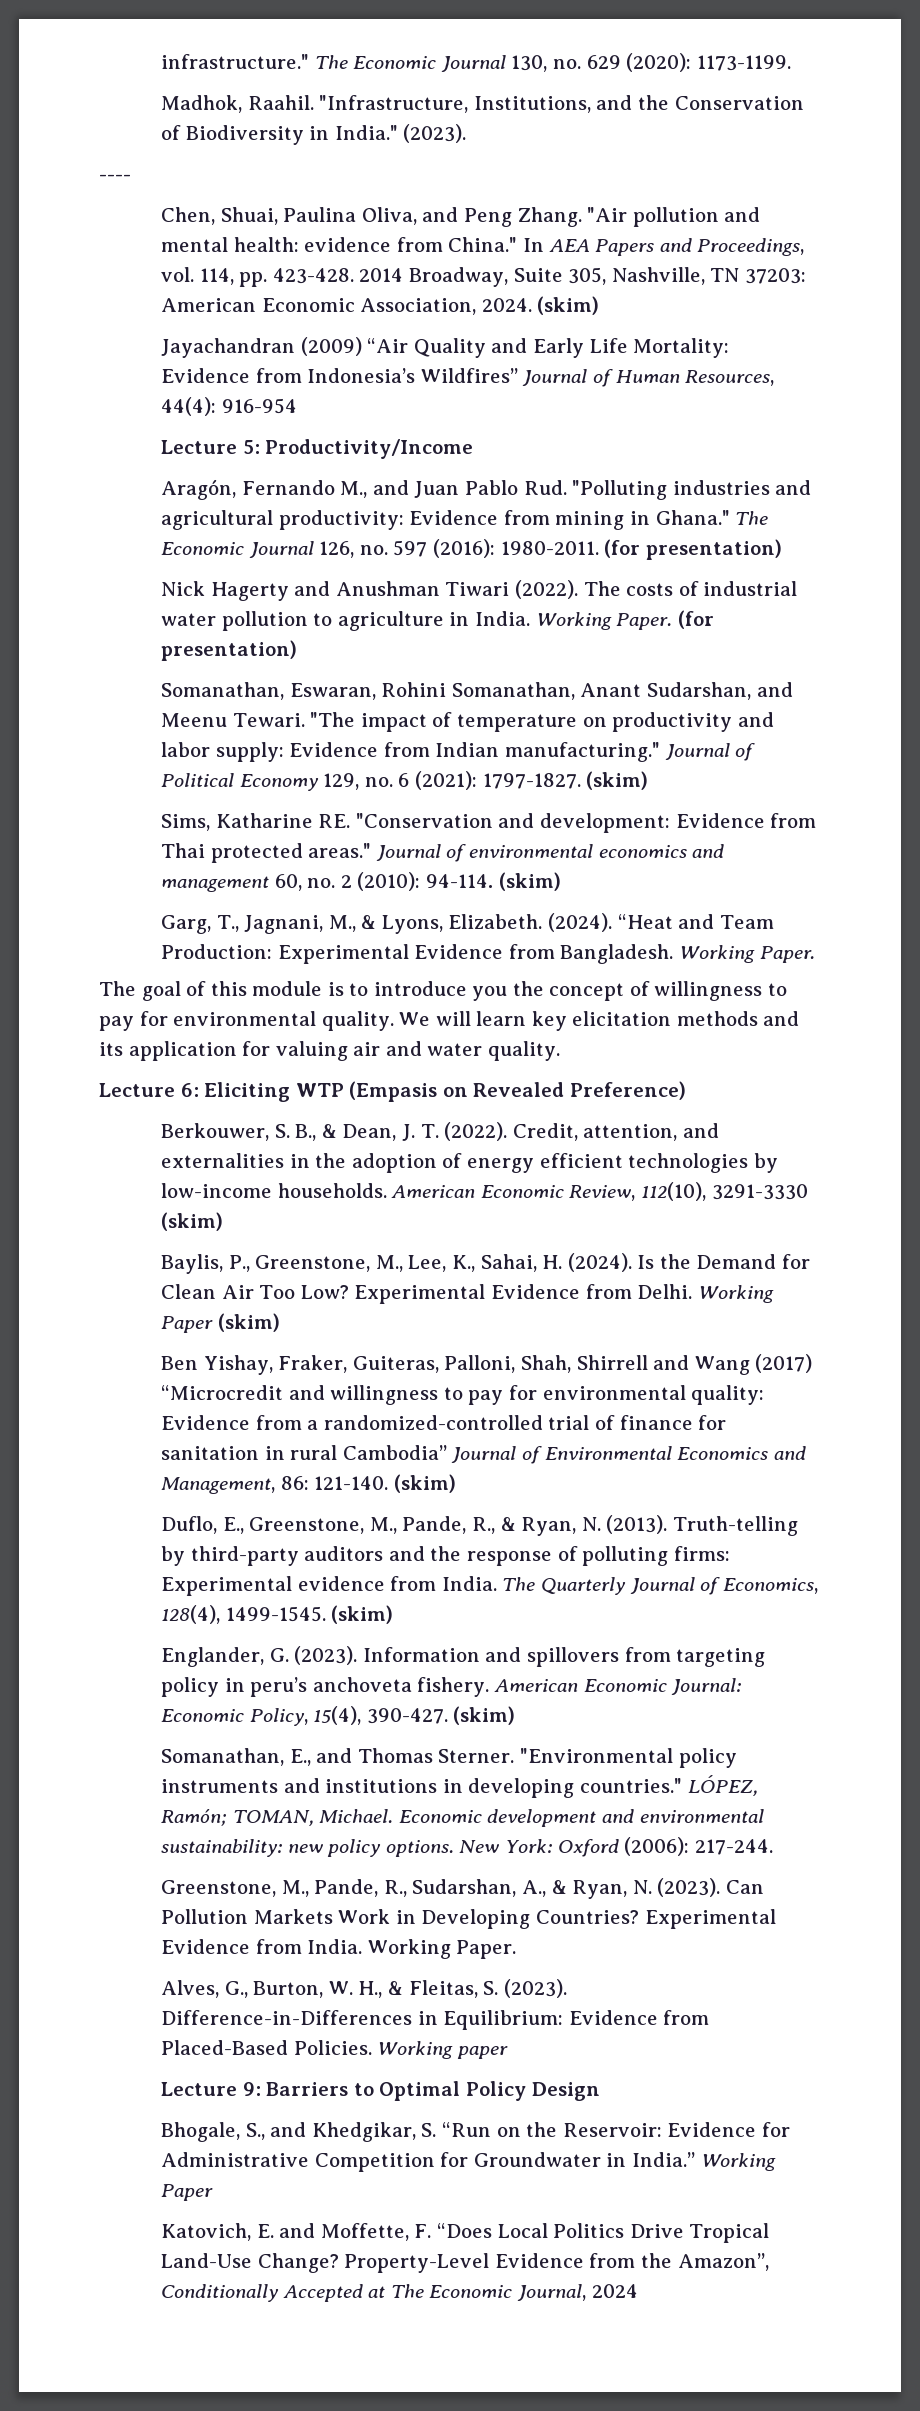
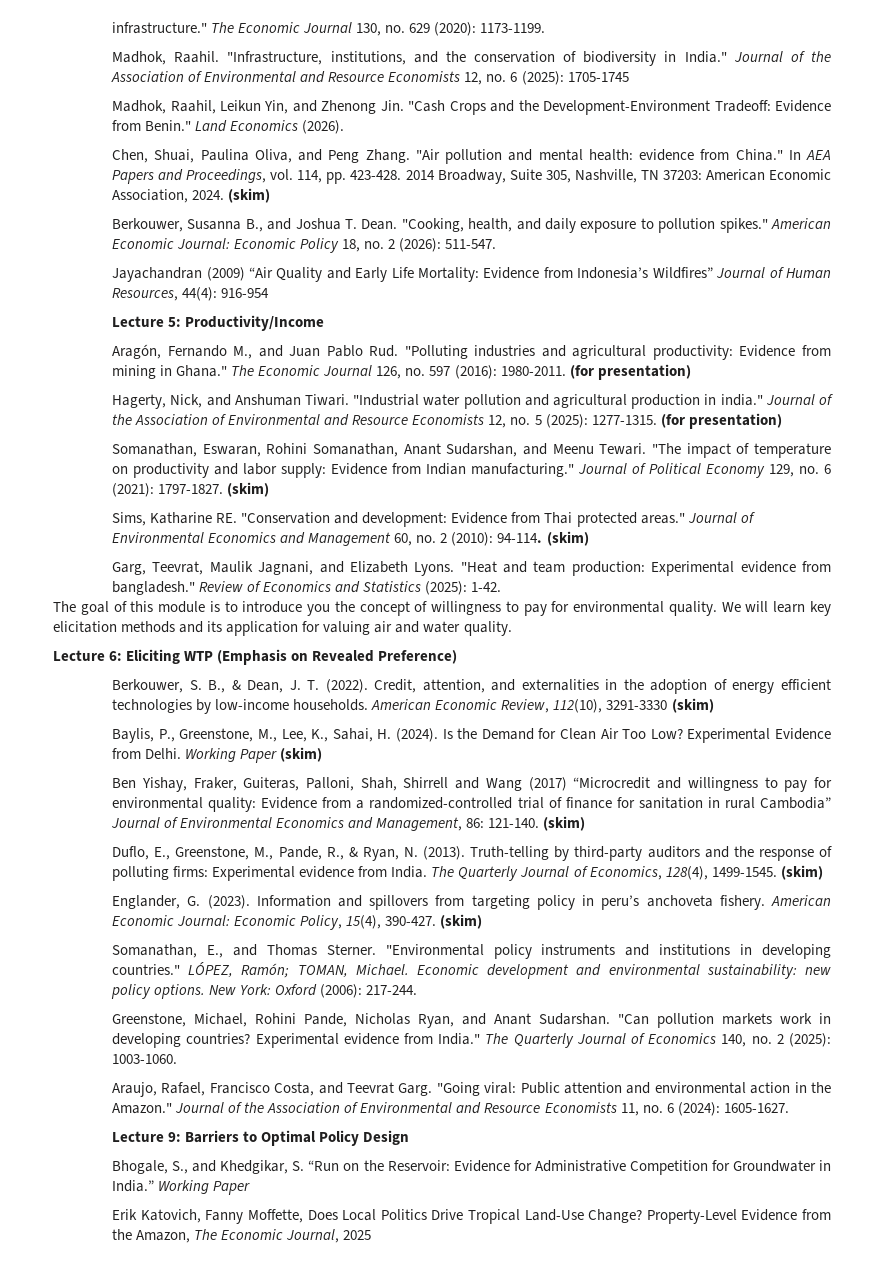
- "Infrastructure, Institutions, and the Conservation of Biodiversity in India." (2023).
- ----
+ "Infrastructure, institutions, and the conservation of biodiversity in India." Journal of the Association of Environmental and Resource Economists 12, no. 6 (2025): 1705-1745
+ Madhok, Raahil, Leikun Yin, and Zhenong Jin. "Cash Crops and the Development-Environment Tradeoff: Evidence from Benin." Land Economics (2026).
+ Berkouwer, Susanna B., and Joshua T. Dean. "Cooking, health, and daily exposure to pollution spikes." American Economic Journal: Economic Policy 18, no. 2 (2026): 511-547.
- Nick Hagerty and Anushman Tiwari (2022). The costs of industrial water pollution to agriculture in India. Working Paper.
+ Hagerty, Nick, and Anshuman Tiwari. "Industrial water pollution and agricultural production in india." Journal of the Association of Environmental and Resource Economists 12, no. 5 (2025): 1277-1315.
- Journal of environmental economics and management 60, no. 2 (2010): 94-114.
+ Journal of Environmental Economics and Management 60, no. 2 (2010): 94-114.
- Garg, T., Jagnani, M., & Lyons, Elizabeth. (2024). “Heat and Team Production: Experimental Evidence from Bangladesh. Working Paper.
+ Garg, Teevrat, Maulik Jagnani, and Elizabeth Lyons. "Heat and team production: Experimental evidence from bangladesh." Review of Economics and Statistics (2025): 1-42.
- Lecture 6: Eliciting WTP (Empasis on Revealed Preference)
+ Lecture 6: Eliciting WTP (Emphasis on Revealed Preference)
- Greenstone, M., Pande, R., Sudarshan, A., & Ryan, N. (2023). Can Pollution Markets Work in Developing Countries? Experimental Evidence from India. Working Paper.
- Alves, G., Burton, W. H., & Fleitas, S. (2023). Difference-in-Differences in Equilibrium: Evidence from Placed-Based Policies. Working paper
+ Greenstone, Michael, Rohini Pande, Nicholas Ryan, and Anant Sudarshan. "Can pollution markets work in developing countries? Experimental evidence from India." The Quarterly Journal of Economics 140, no. 2 (2025): 1003-1060.
+ Araujo, Rafael, Francisco Costa, and Teevrat Garg. "Going viral: Public attention and environmental action in the Amazon." Journal of the Association of Environmental and Resource Economists 11, no. 6 (2024): 1605-1627.
- Katovich, E. and Moffette, F. “Does Local Politics Drive Tropical Land-Use Change?
+ Erik Katovich, Fanny Moffette, Does Local Politics Drive Tropical Land-Use Change?
- Property-Level Evidence from the Amazon”, Conditionally Accepted at The Economic Journal, 2024
+ Property-Level Evidence from the Amazon, The Economic Journal, 2025

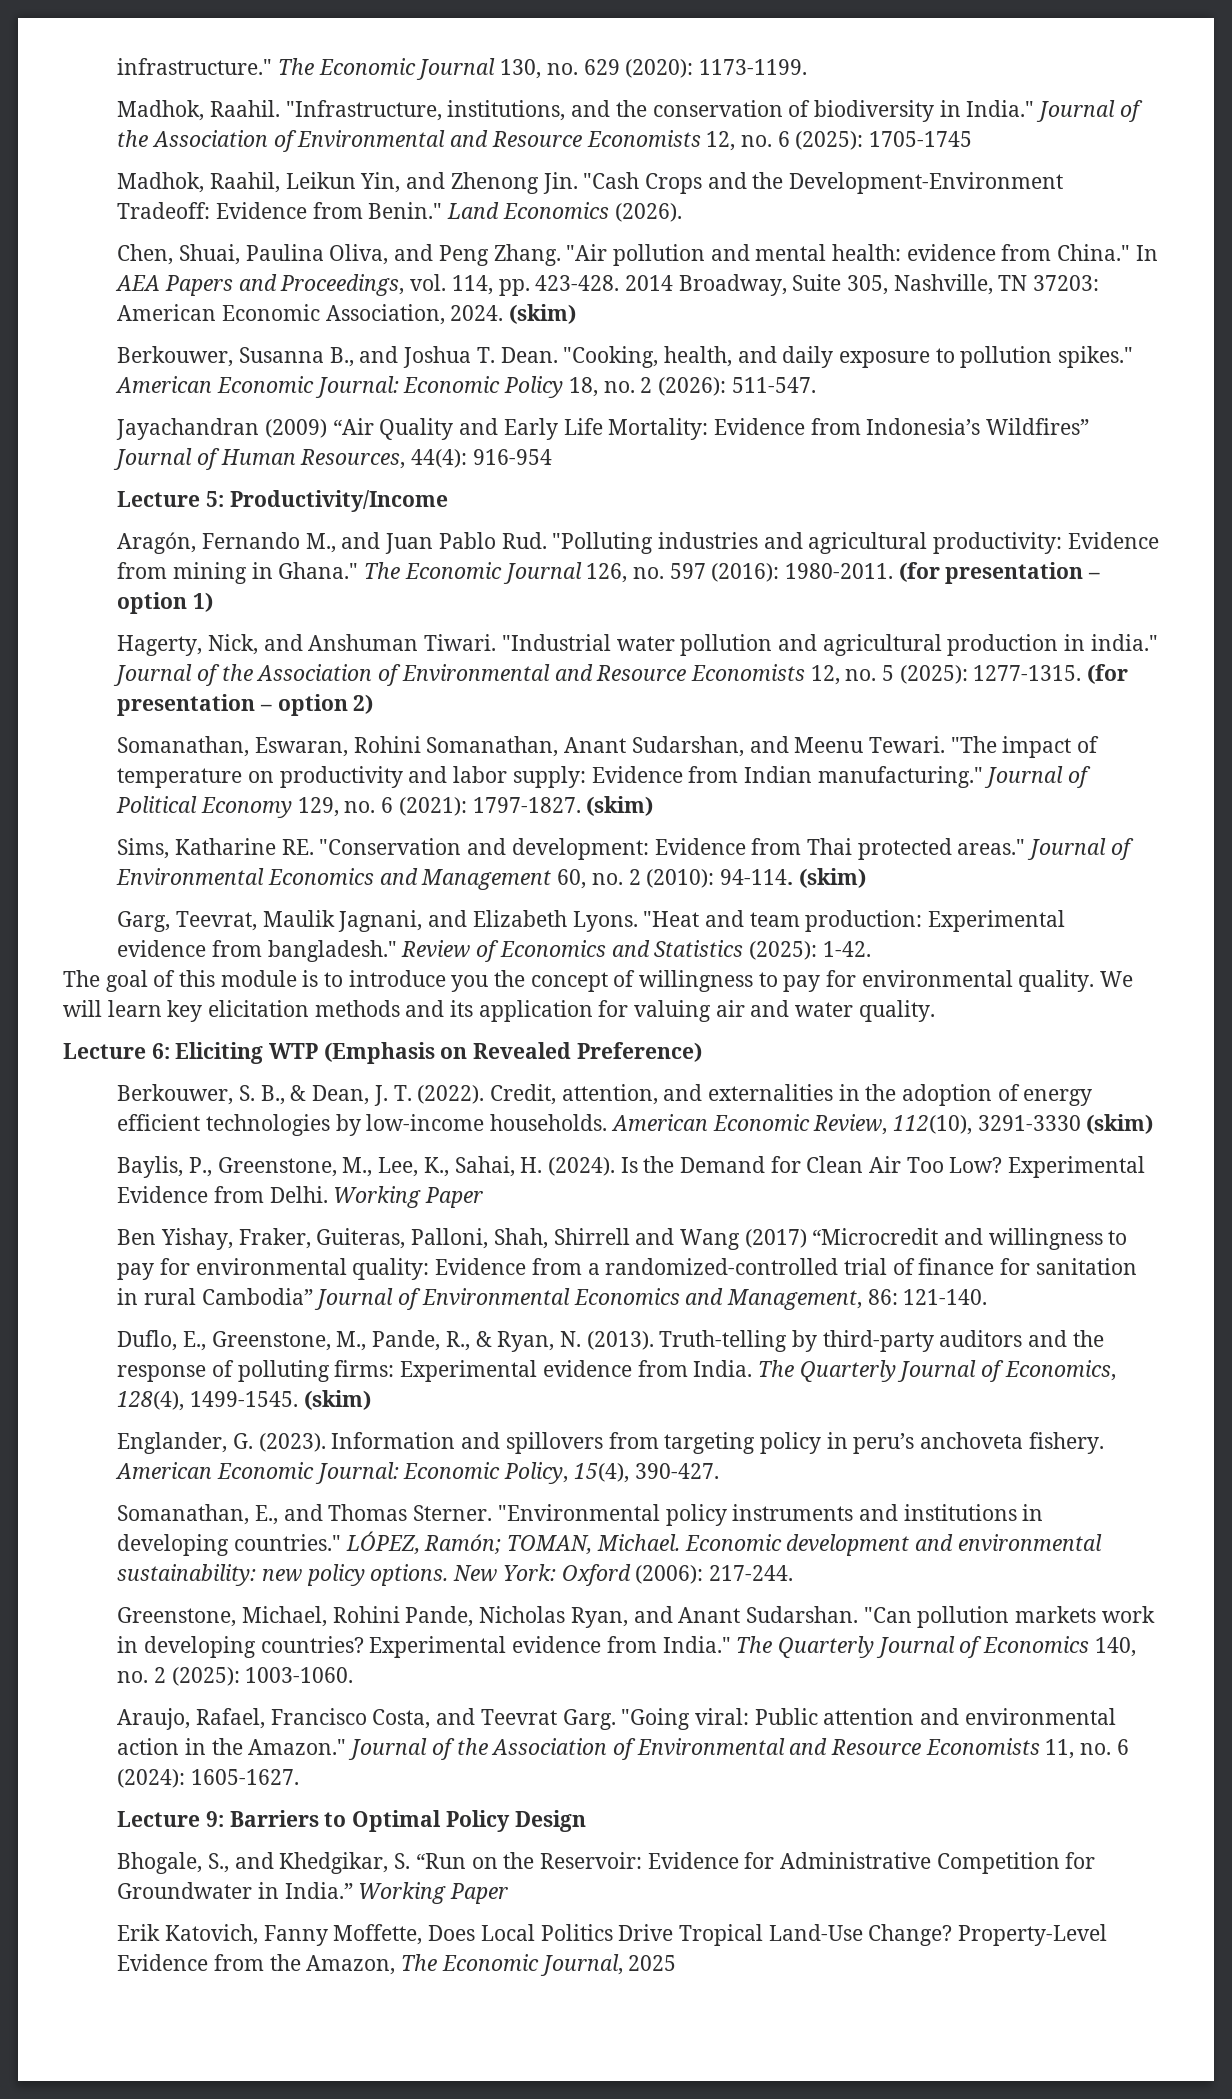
- The Economic Journal 126, no. 597 (2016): 1980-2011. (for presentation)
+ The Economic Journal 126, no. 597 (2016): 1980-2011. (for presentation – option 1)
- Journal of the Association of Environmental and Resource Economists 12, no. 5 (2025): 1277-1315. (for presentation)
+ Journal of the Association of Environmental and Resource Economists 12, no. 5 (2025): 1277-1315. (for presentation – option 2)
- Experimental Evidence from Delhi. Working Paper (skim)
+ Experimental Evidence from Delhi. Working Paper
- Ben Yishay, Fraker, Guiteras, Palloni, Shah, Shirrell and Wang (2017) “Microcredit and willingness to pay for environmental quality: Evidence from a randomized-controlled trial of finance for sanitation in rural Cambodia” Journal of Environmental Economics and Management, 86: 121-140. (skim)
+ Ben Yishay, Fraker, Guiteras, Palloni, Shah, Shirrell and Wang (2017) “Microcredit and willingness to pay for environmental quality: Evidence from a randomized-controlled trial of finance for sanitation in rural Cambodia” Journal of Environmental Economics and Management, 86: 121-140.
- American Economic Journal: Economic Policy, 15(4), 390-427. (skim)
+ American Economic Journal: Economic Policy, 15(4), 390-427.

